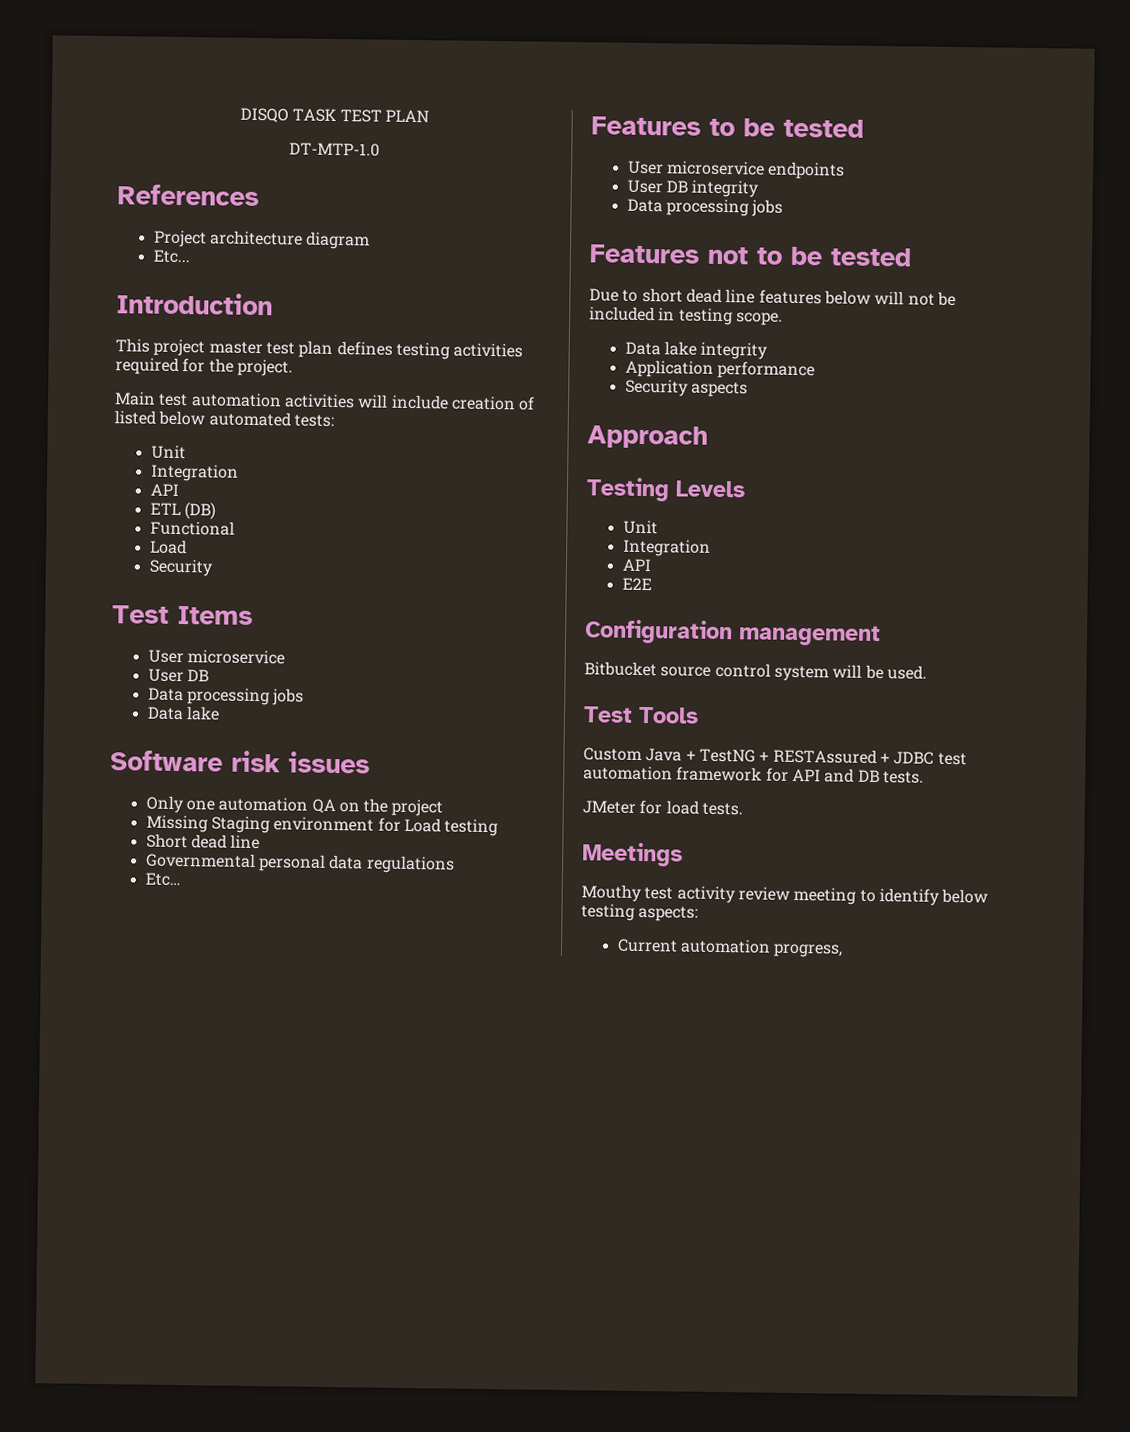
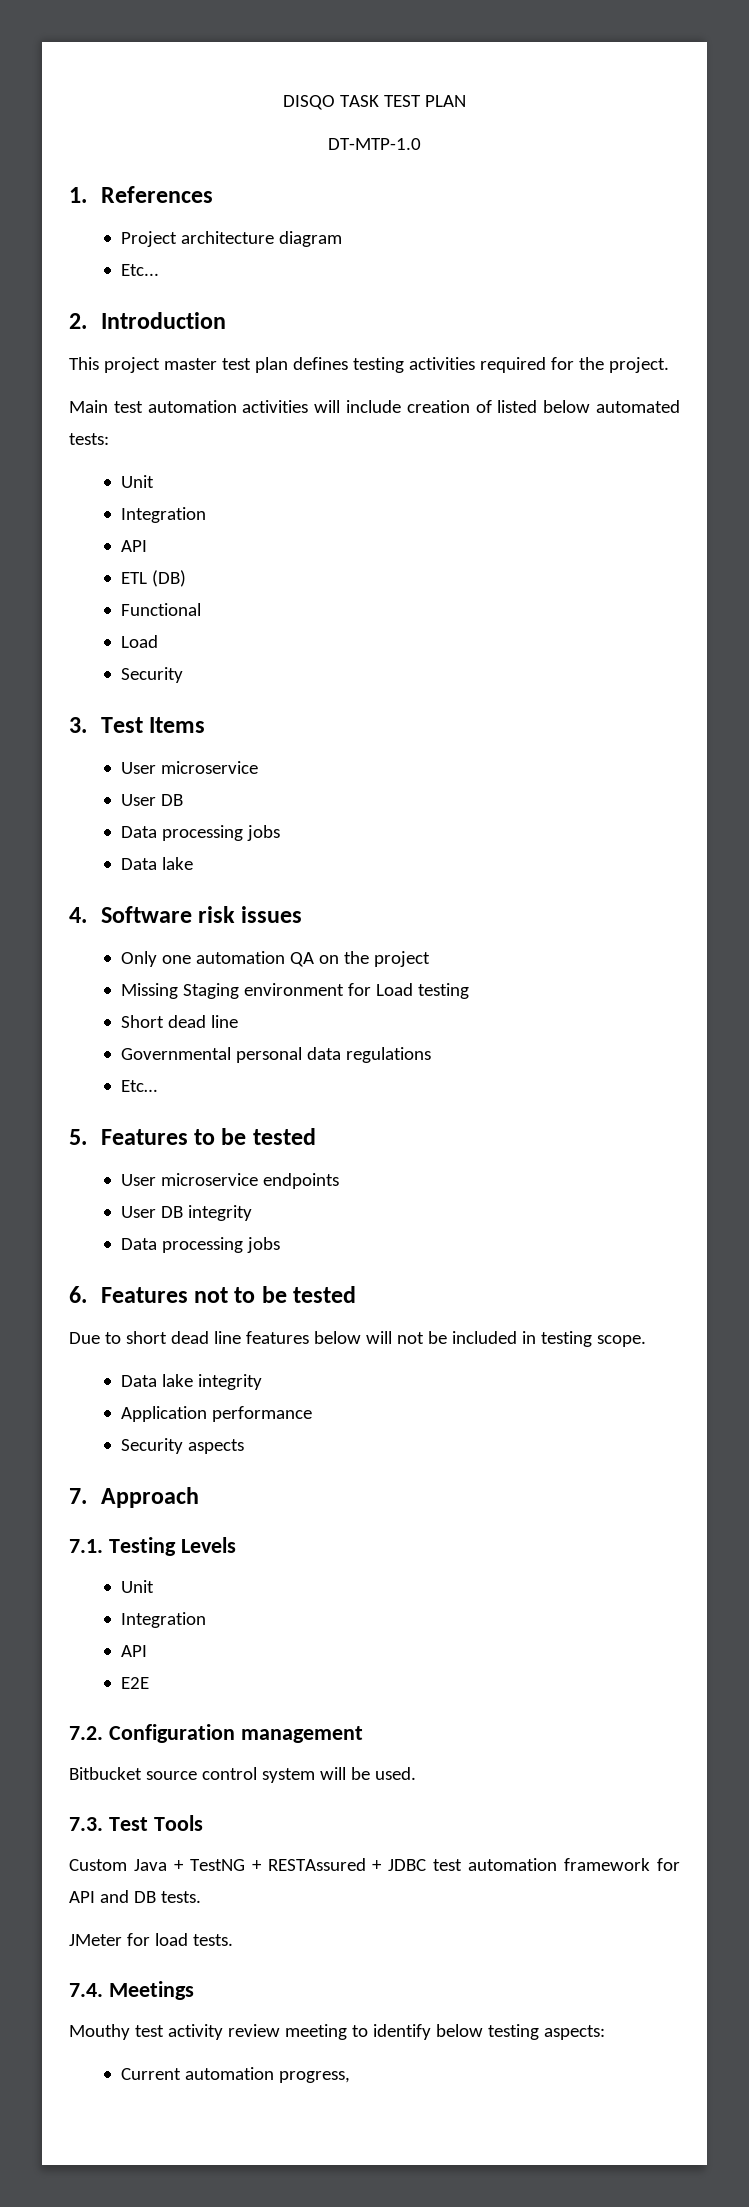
- References
+ 1. References
- Introduction
+ 2. Introduction
- Test Items
+ 3. Test Items
- Software risk issues
+ 4. Software risk issues
- Features to be tested
+ 5. Features to be tested
- Features not to be tested
+ 6. Features not to be tested
- Approach
+ 7. Approach
- Testing Levels
+ 7.1. Testing Levels
- Configuration management
+ 7.2. Configuration management
- Test Tools
+ 7.3. Test Tools
- Meetings
+ 7.4. Meetings

